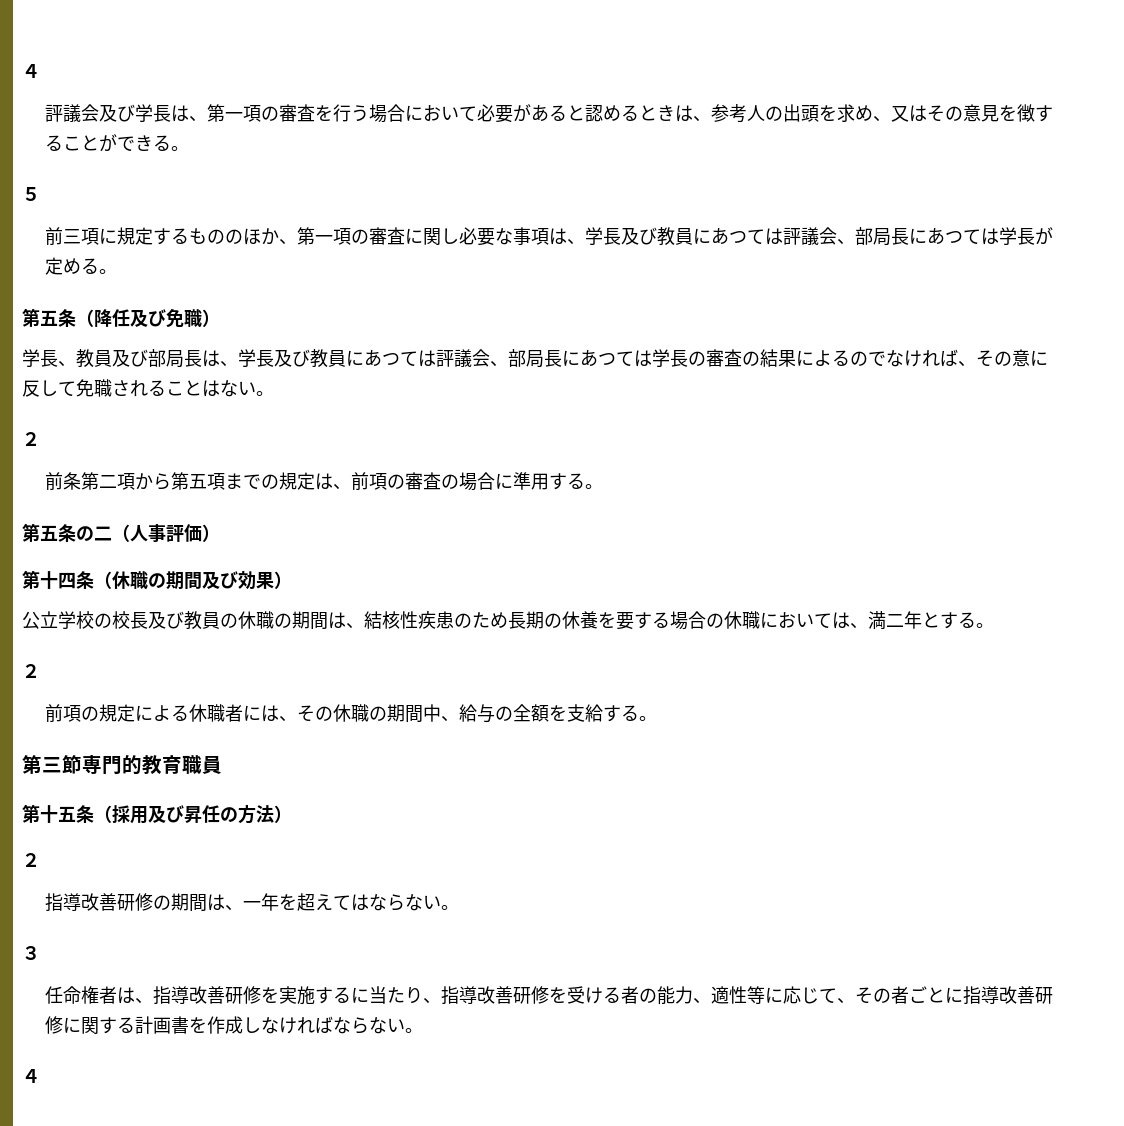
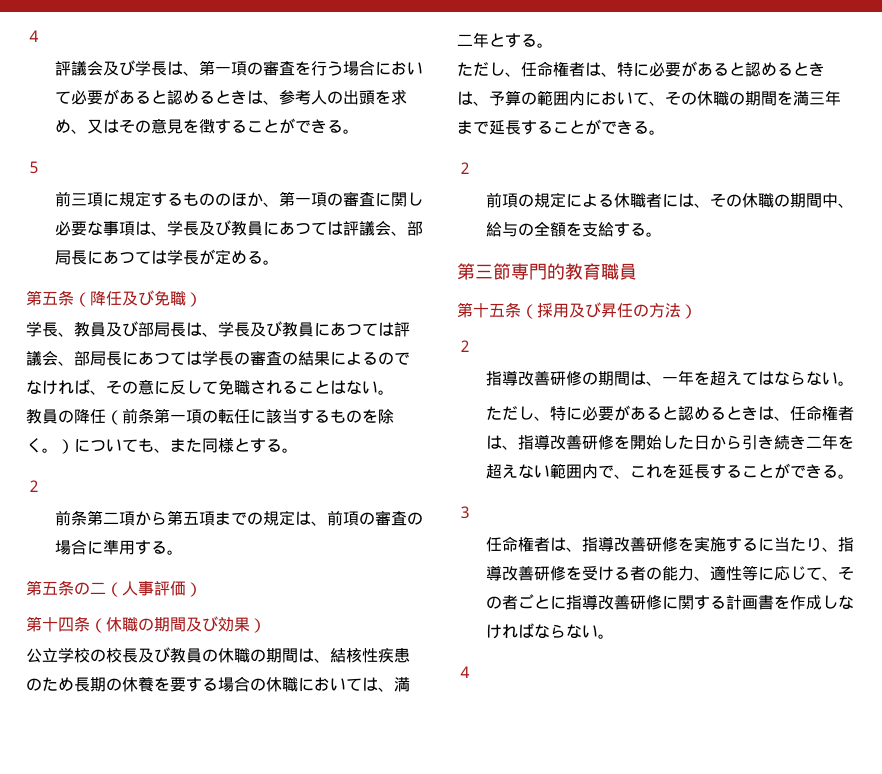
+ 教員の降任（前条第一項の転任に該当するものを除く。）についても、また同様とする。
+ ただし、任命権者は、特に必要があると認めるときは、予算の範囲内において、その休職の期間を満三年まで延長することができる。
+ ただし、特に必要があると認めるときは、任命権者は、指導改善研修を開始した日から引き続き二年を超えない範囲内で、これを延長することができる。

